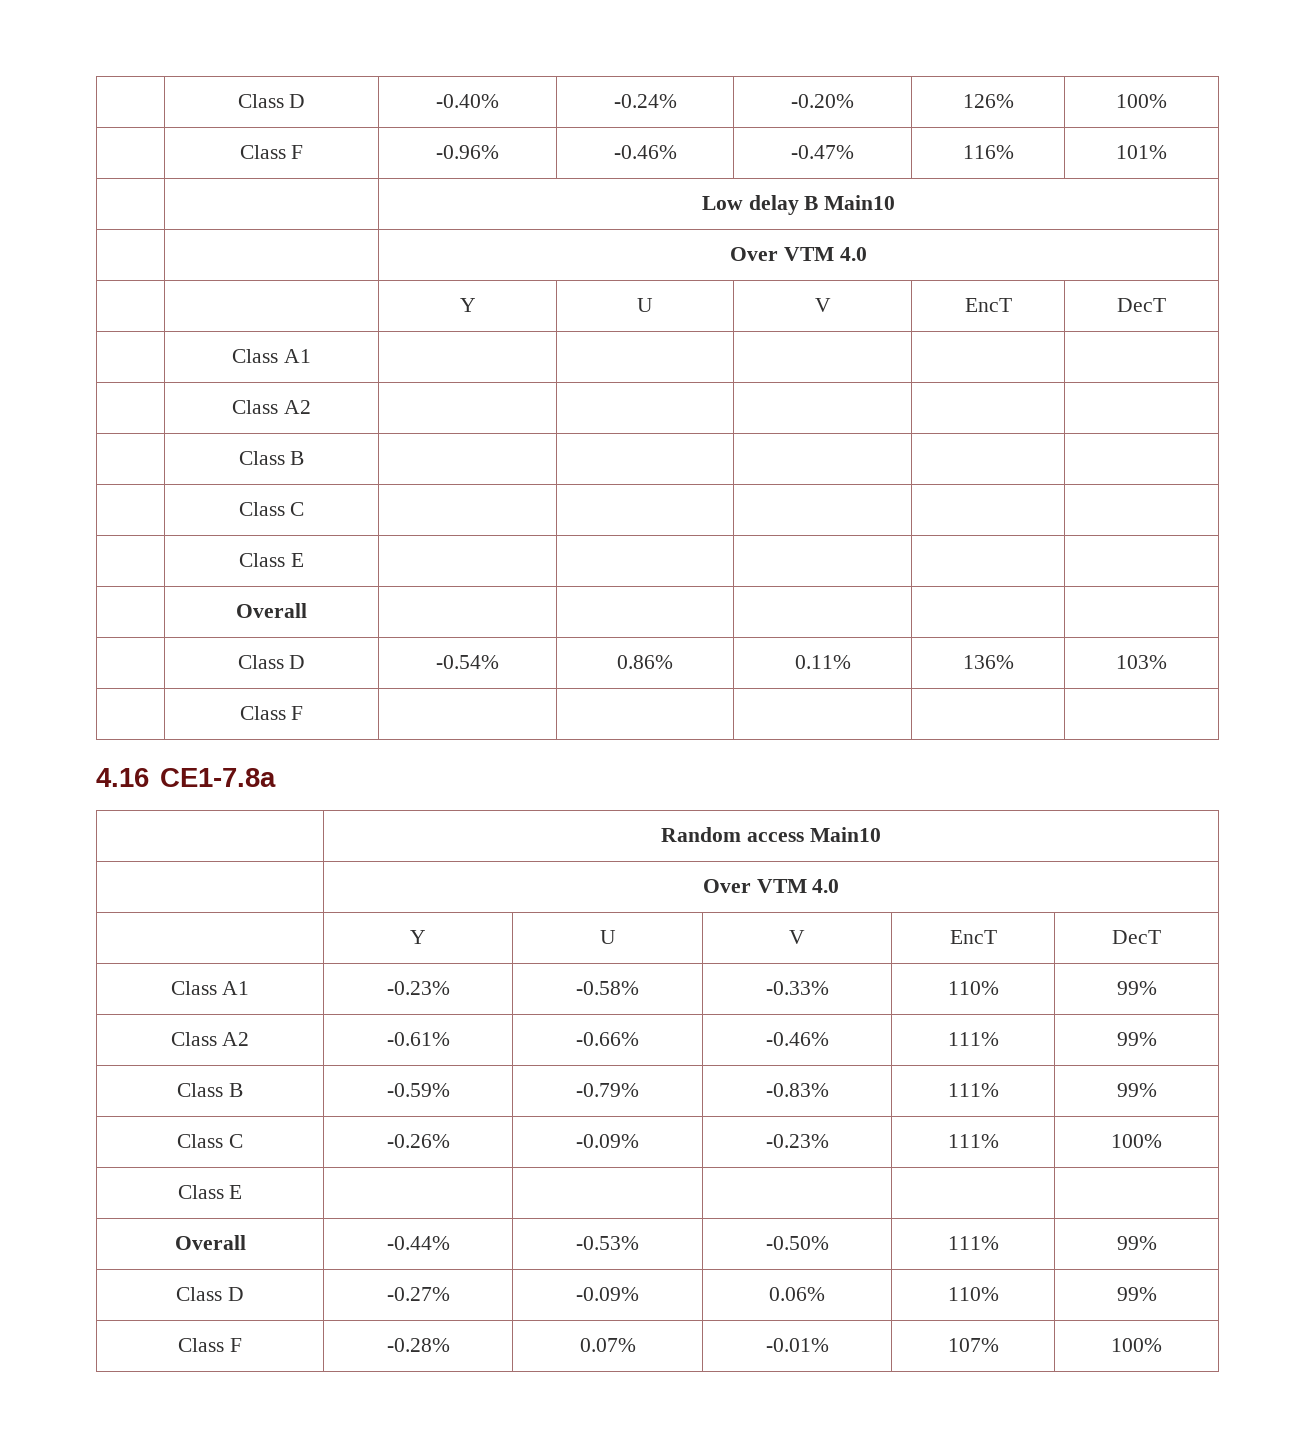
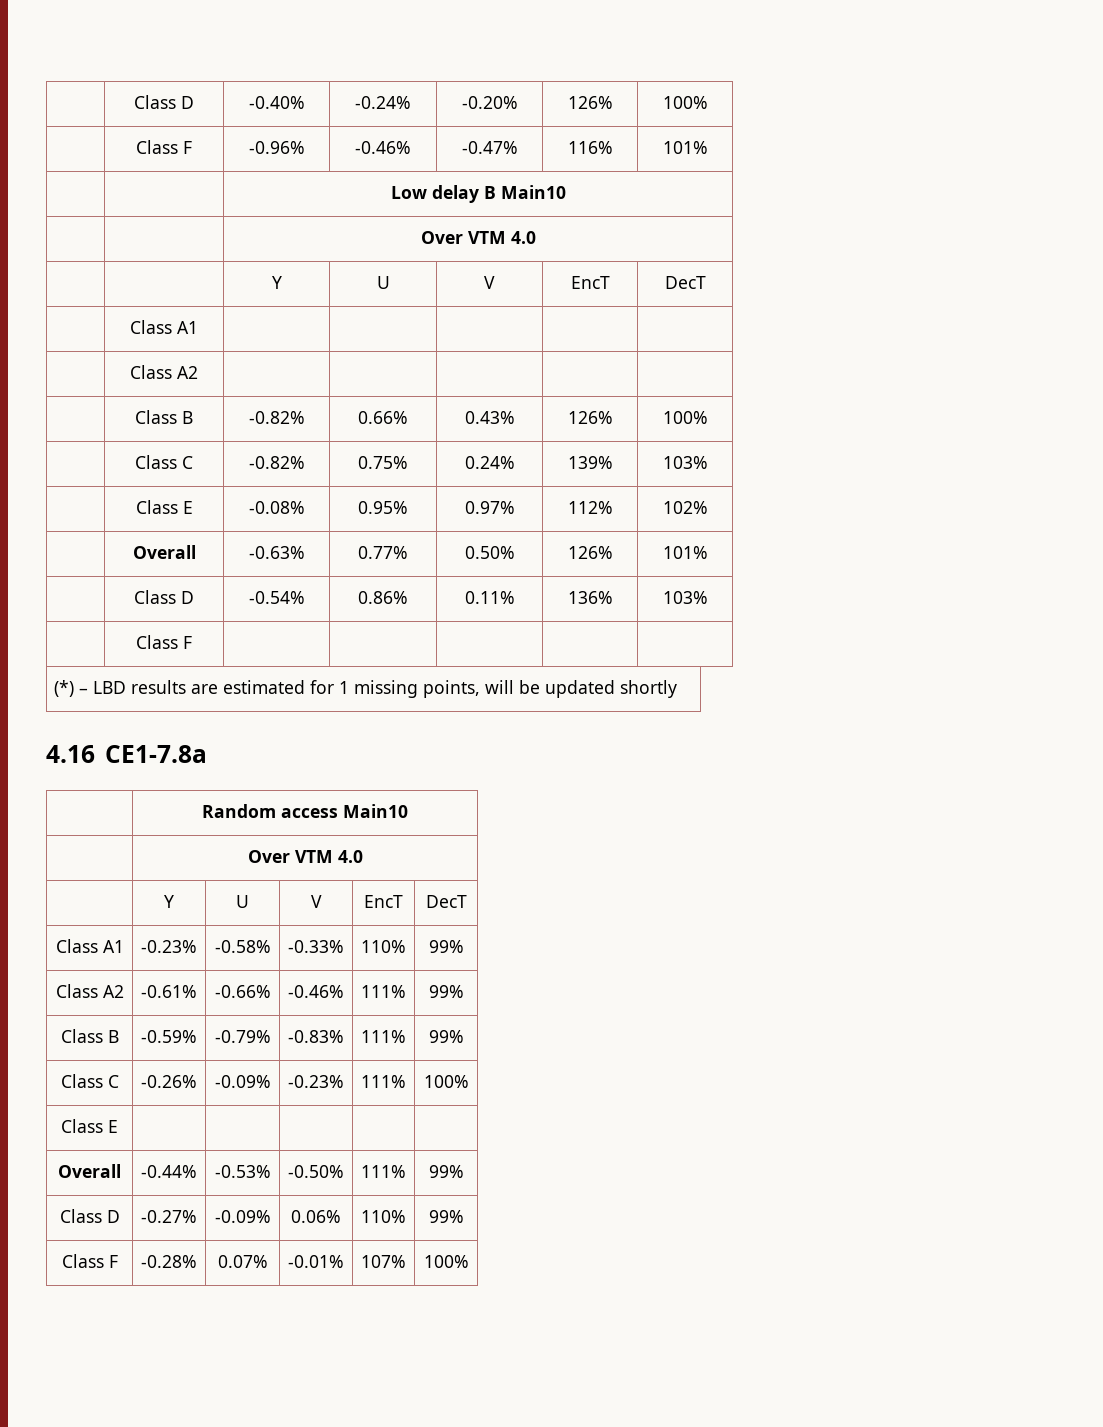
- | Class B | | | | |
- | Class C | | | | |
- | Class E | | | | |
- | Overall | | | | |
+ | Class B | -0.82% | 0.66% | 0.43% | 126% | 100%
+ | Class C | -0.82% | 0.75% | 0.24% | 139% | 103%
+ | Class E | -0.08% | 0.95% | 0.97% | 112% | 102%
+ | Overall | -0.63% | 0.77% | 0.50% | 126% | 101%
+ (*) – LBD results are estimated for 1 missing points, will be updated shortly

